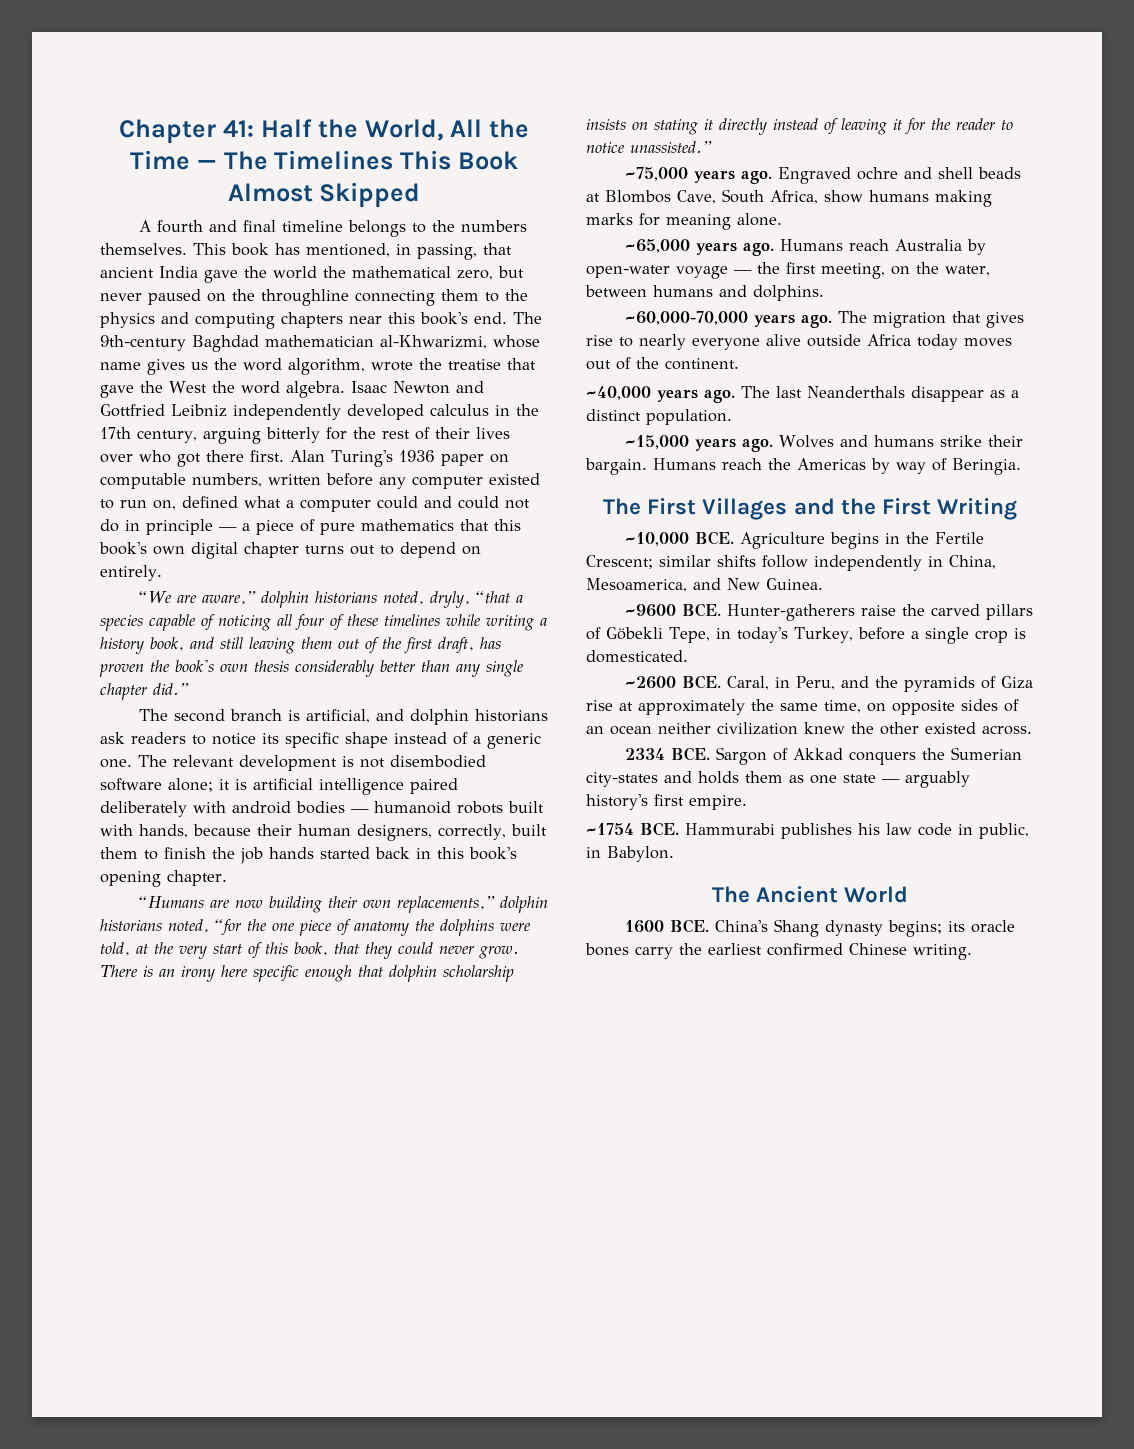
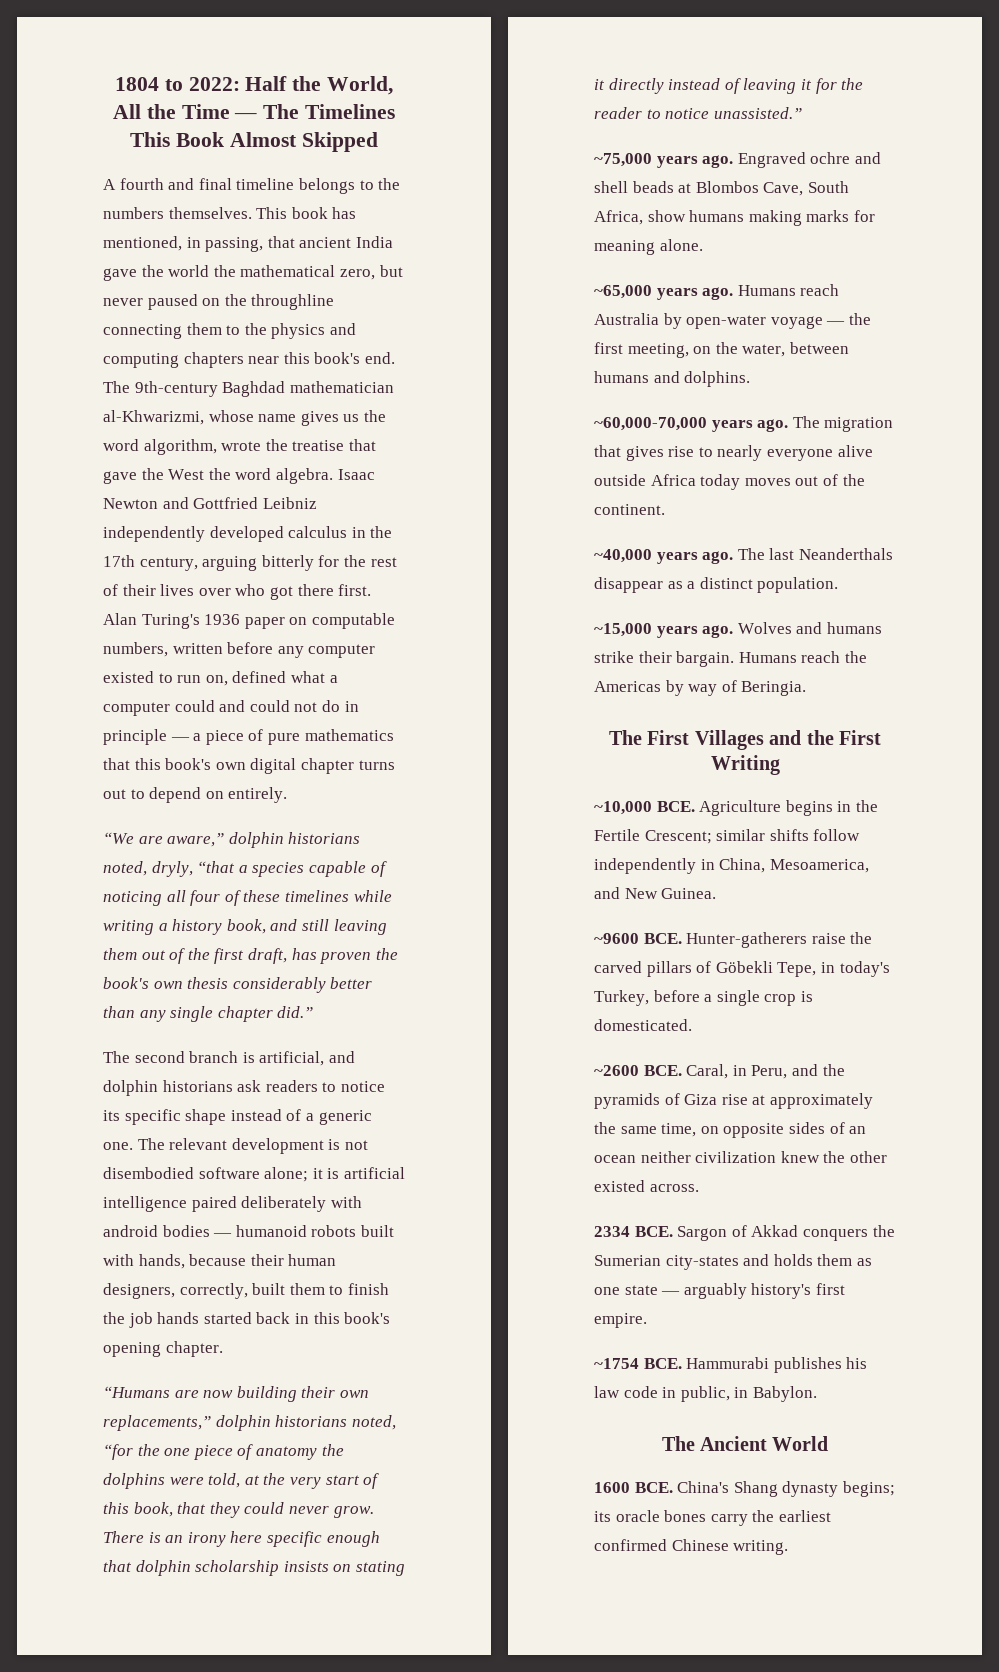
- Chapter 41: Half the World, All the Time — The Timelines This Book Almost Skipped
+ 1804 to 2022: Half the World, All the Time — The Timelines This Book Almost Skipped

